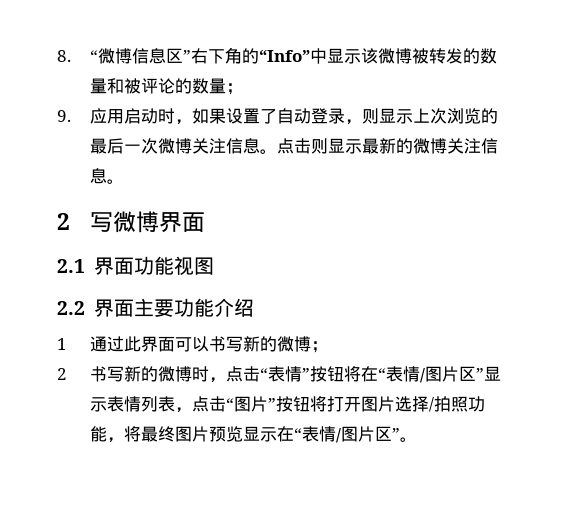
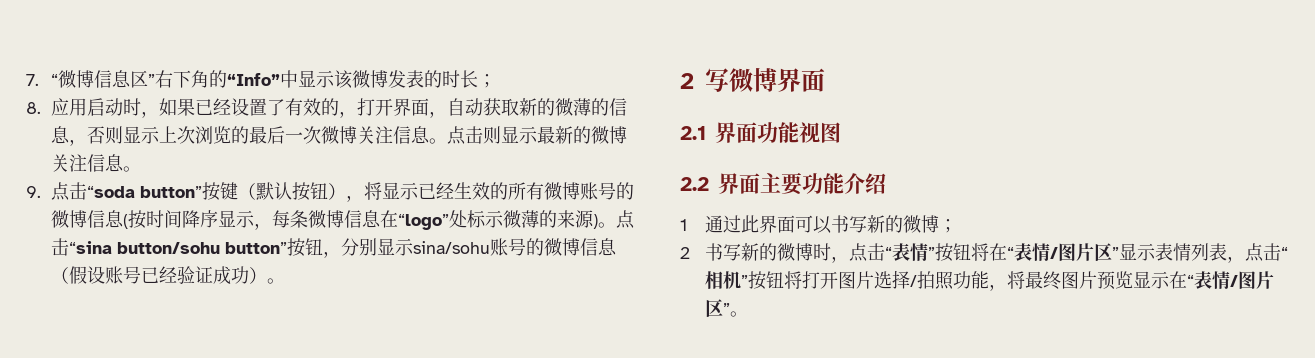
- 8. “微博信息区”右下角的“Info”中显示该微博被转发的数量和被评论的数量；
- 9.应用启动时，如果设置了自动登录，则显示上次浏览的最后一次微博关注信息。
+ 7. “微博信息区”右下角的“Info”中显示该微博发表的时长；
+ 8.应用启动时，如果已经设置了有效的，打开界面，自动获取新的微薄的信息，否则显示上次浏览的最后一次微博关注信息。
+ 9.点击“soda button”按键（默认按钮），将显示已经生效的所有微博账号的微博信息(按时间降序显示，每条微博信息在“logo”处标示微薄的来源)。点击“sina button/sohu button”按钮，分别显示sina/sohu账号的微博信息（假设账号已经验证成功）。
- 2书写新的微博时，点击“表情”按钮将在“表情/图片区”显示表情列表，点击“图片”按钮将打开图片选择/拍照功能，将最终图片预览显示在“表情/图片区”。
+ 2书写新的微博时，点击“表情”按钮将在“表情/图片区”显示表情列表，点击“相机”按钮将打开图片选择/拍照功能，将最终图片预览显示在“表情/图片区”。

